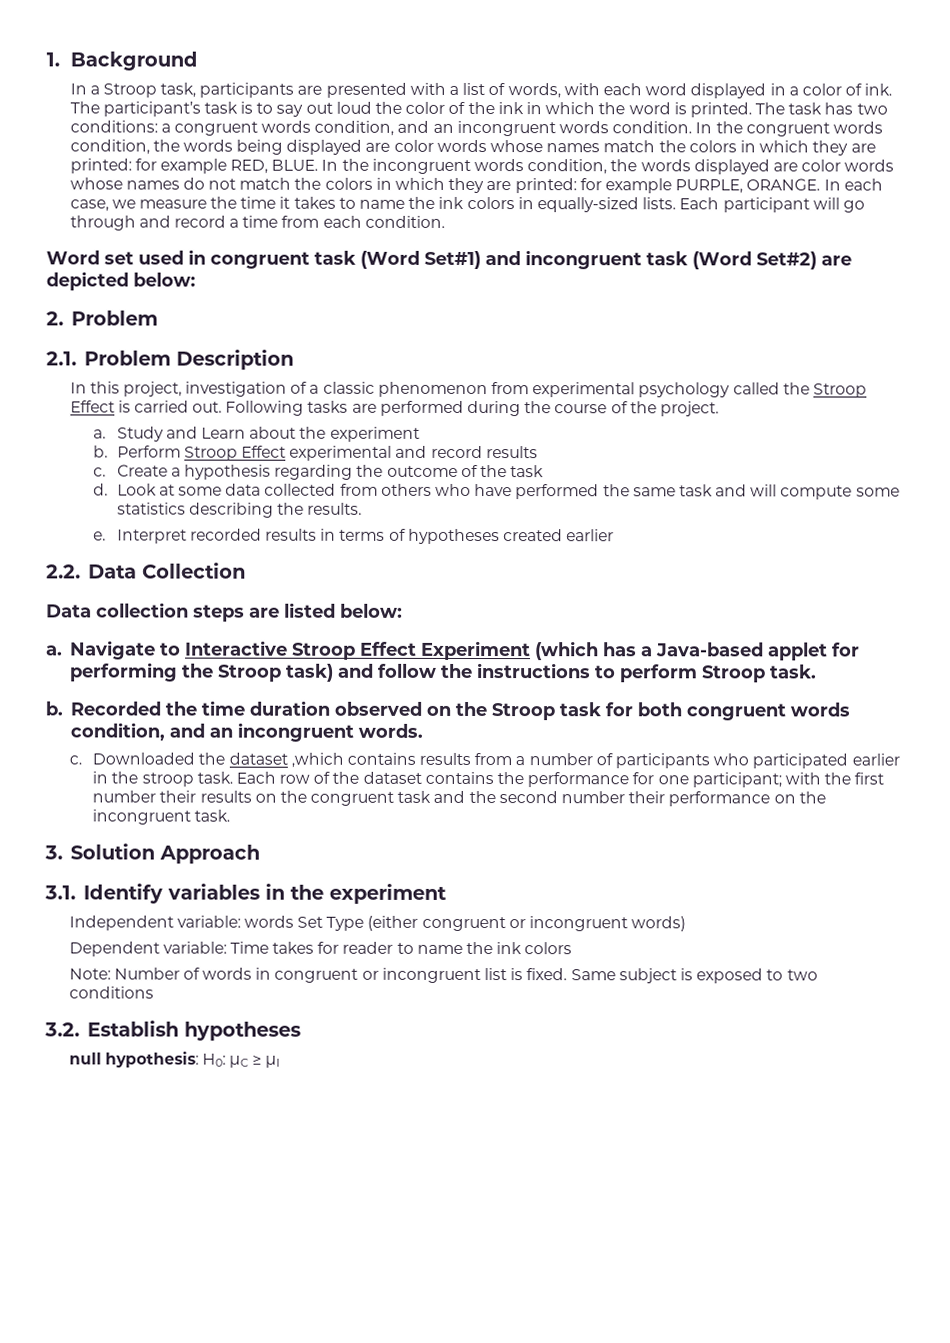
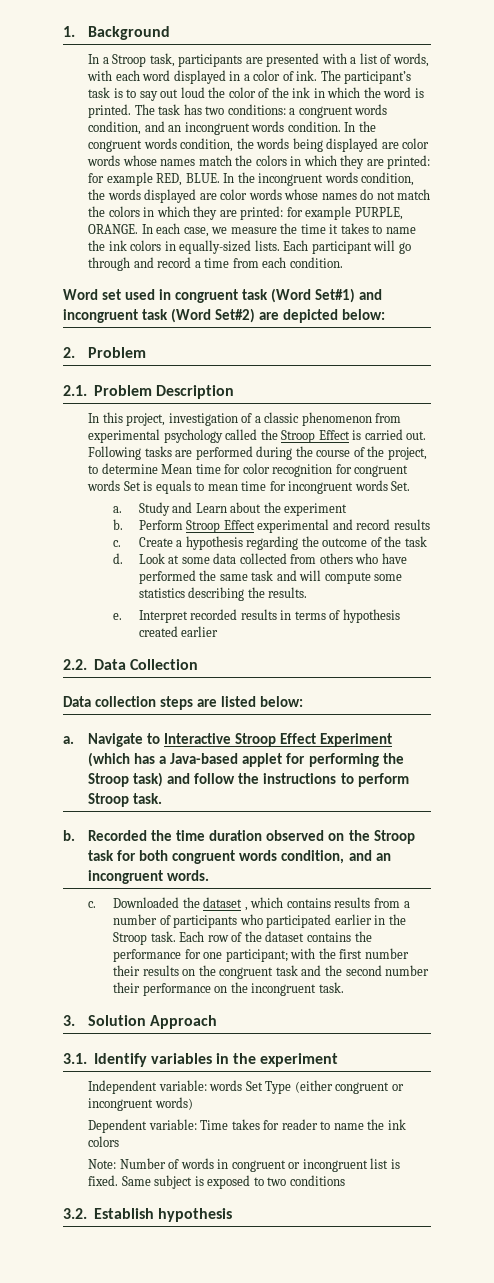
- Following tasks are performed during the course of the project.
+ Following tasks are performed during the course of the project, to determine Mean time for color recognition for congruent words Set is equals to mean time for incongruent words Set.
- Interpret recorded results in terms of hypotheses created earlier
+ Interpret recorded results in terms of hypothesis created earlier
- Downloaded the dataset ,which contains results from a number of participants who participated earlier in the stroop task.
+ Downloaded the dataset , which contains results from a number of participants who participated earlier in the Stroop task.
- 3.2. Establish hypotheses
- null hypothesis: H0: μC ≥ μI
+ 3.2. Establish hypothesis

